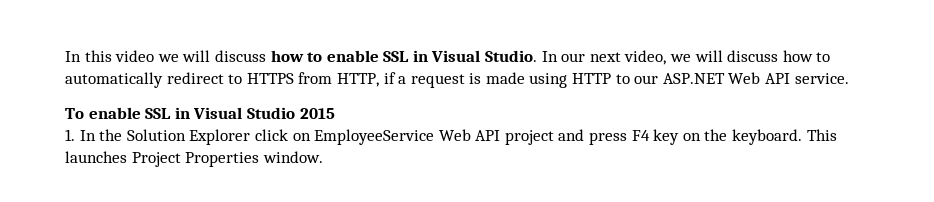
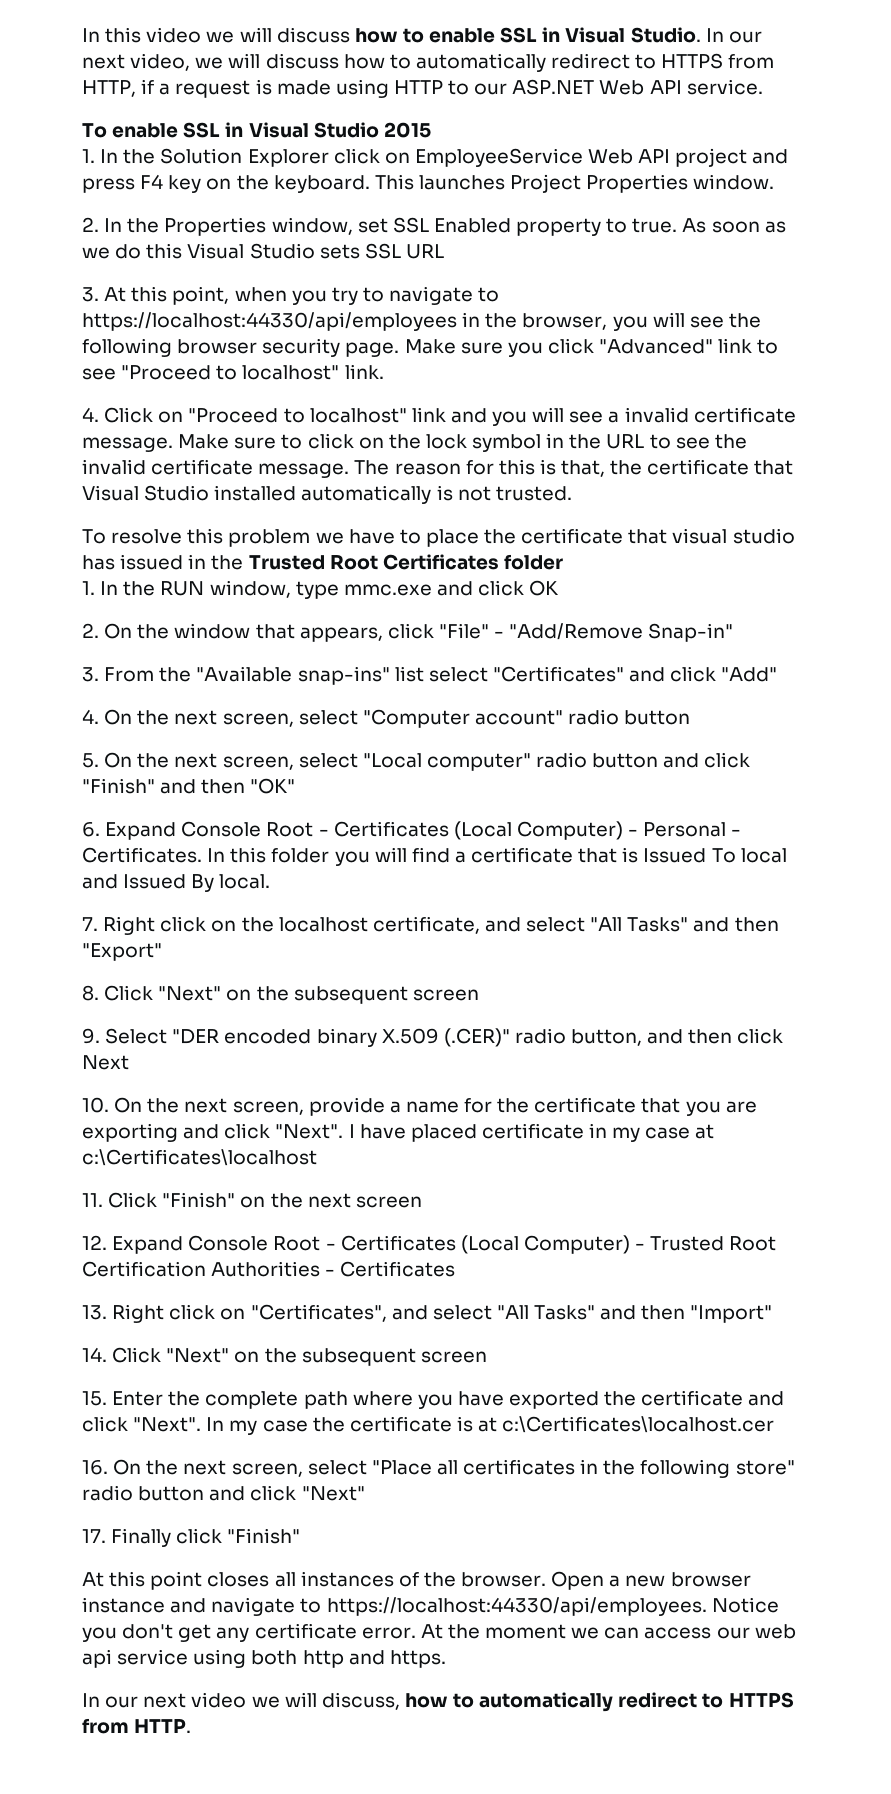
+ 2. In the Properties window, set SSL Enabled property to true. As soon as we do this Visual Studio sets SSL URL
+ 3. At this point, when you try to navigate to https://localhost:44330/api/employees in the browser, you will see the following browser security page. Make sure you click "Advanced" link to see "Proceed to localhost" link.
+ 4. Click on "Proceed to localhost" link and you will see a invalid certificate message. Make sure to click on the lock symbol in the URL to see the invalid certificate message. The reason for this is that, the certificate that Visual Studio installed automatically is not trusted.
+ To resolve this problem we have to place the certificate that visual studio has issued in the Trusted Root Certificates folder
+ 1. In the RUN window, type mmc.exe and click OK
+ 2. On the window that appears, click "File" - "Add/Remove Snap-in"
+ 3. From the "Available snap-ins" list select "Certificates" and click "Add"
+ 4. On the next screen, select "Computer account" radio button
+ 5. On the next screen, select "Local computer" radio button and click "Finish" and then "OK"
+ 6. Expand Console Root - Certificates (Local Computer) - Personal - Certificates. In this folder you will find a certificate that is Issued To local and Issued By local.
+ 7. Right click on the localhost certificate, and select "All Tasks" and then "Export"
+ 8. Click "Next" on the subsequent screen
+ 9. Select "DER encoded binary X.509 (.CER)" radio button, and then click Next
+ 10. On the next screen, provide a name for the certificate that you are exporting and click "Next". I have placed certificate in my case at c:\Certificates\localhost
+ 11. Click "Finish" on the next screen
+ 12. Expand Console Root - Certificates (Local Computer) - Trusted Root Certification Authorities - Certificates
+ 13. Right click on "Certificates", and select "All Tasks" and then "Import"
+ 14. Click "Next" on the subsequent screen
+ 15. Enter the complete path where you have exported the certificate and click "Next". In my case the certificate is at c:\Certificates\localhost.cer
+ 16. On the next screen, select "Place all certificates in the following store" radio button and click "Next"
+ 17. Finally click "Finish"
+ At this point closes all instances of the browser. Open a new browser instance and navigate to https://localhost:44330/api/employees. Notice you don't get any certificate error. At the moment we can access our web api service using both http and https.
+ In our next video we will discuss, how to automatically redirect to HTTPS from HTTP.

